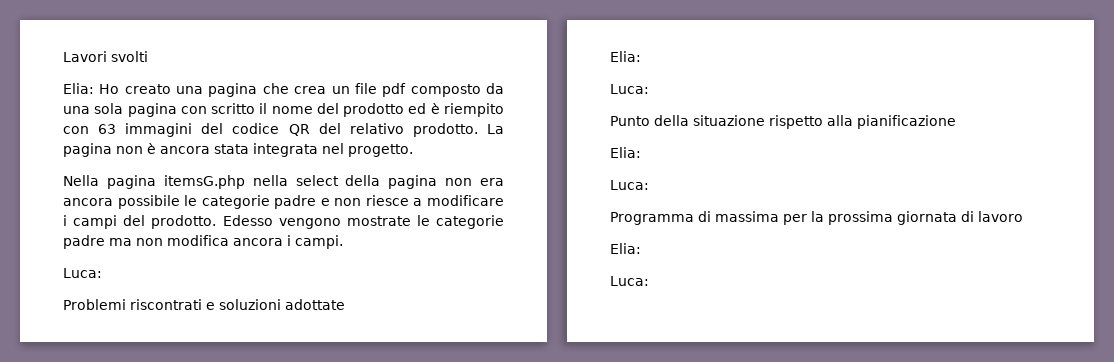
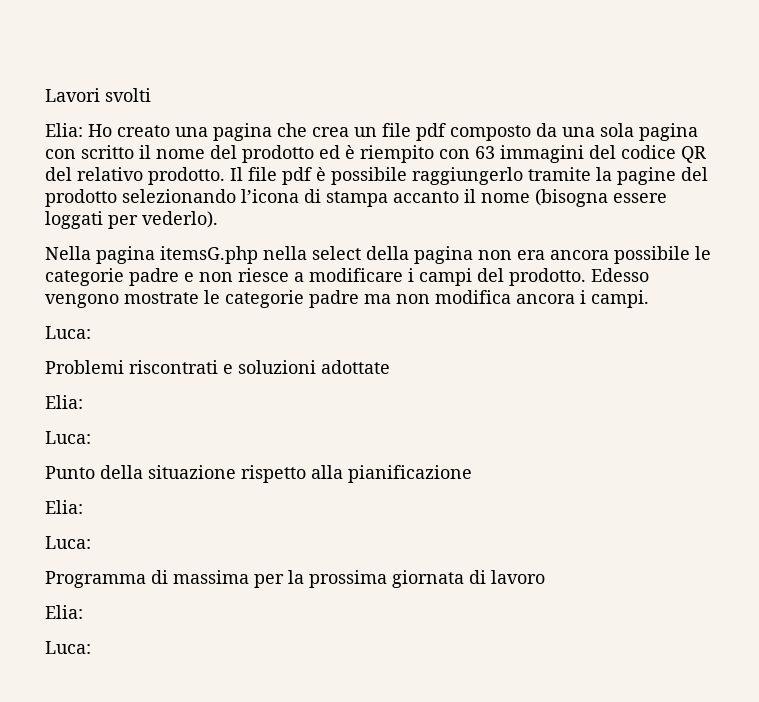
- La pagina non è ancora stata integrata nel progetto.
+ Il file pdf è possibile raggiungerlo tramite la pagine del prodotto selezionando l’icona di stampa accanto il nome (bisogna essere loggati per vederlo).

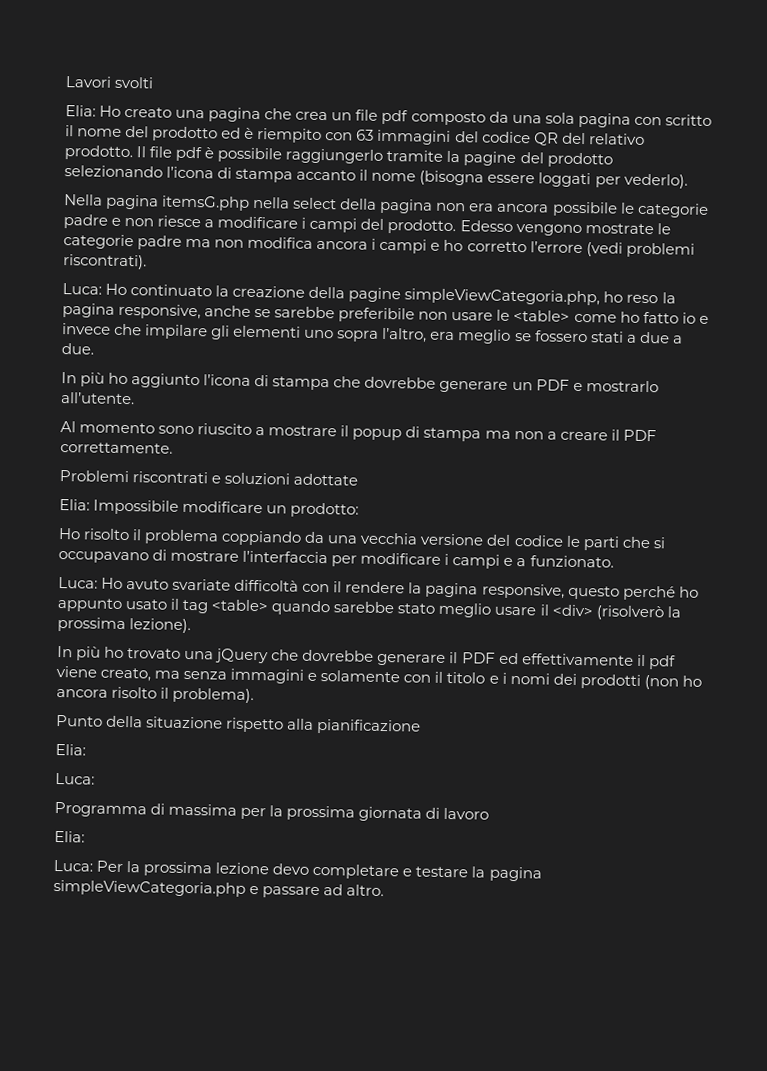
- Edesso vengono mostrate le categorie padre ma non modifica ancora i campi.
- Luca:
+ Edesso vengono mostrate le categorie padre ma non modifica ancora i campi e ho corretto l’errore (vedi problemi riscontrati).
+ Luca: Ho continuato la creazione della pagine simpleViewCategoria.php, ho reso la pagina responsive, anche se sarebbe preferibile non usare le <table> come ho fatto io e invece che impilare gli elementi uno sopra l’altro, era meglio se fossero stati a due a due.
+ In più ho aggiunto l’icona di stampa che dovrebbe generare un PDF e mostrarlo all’utente.
+ Al momento sono riuscito a mostrare il popup di stampa ma non a creare il PDF correttamente.
  Problemi riscontrati e soluzioni adottate
- Elia:
- Luca:
+ Elia: Impossibile modificare un prodotto:
+ Ho risolto il problema coppiando da una vecchia versione del codice le parti che si occupavano di mostrare l’interfaccia per modificare i campi e a funzionato.
+ Luca: Ho avuto svariate difficoltà con il rendere la pagina responsive, questo perché ho appunto usato il tag <table> quando sarebbe stato meglio usare il <div> (risolverò la prossima lezione).
+ In più ho trovato una jQuery che dovrebbe generare il PDF ed effettivamente il pdf viene creato, ma senza immagini e solamente con il titolo e i nomi dei prodotti (non ho ancora risolto il problema).
  Programma di massima per la prossima giornata di lavoro
  Elia:
- Luca:
+ Luca: Per la prossima lezione devo completare e testare la pagina simpleViewCategoria.php e passare ad altro.

